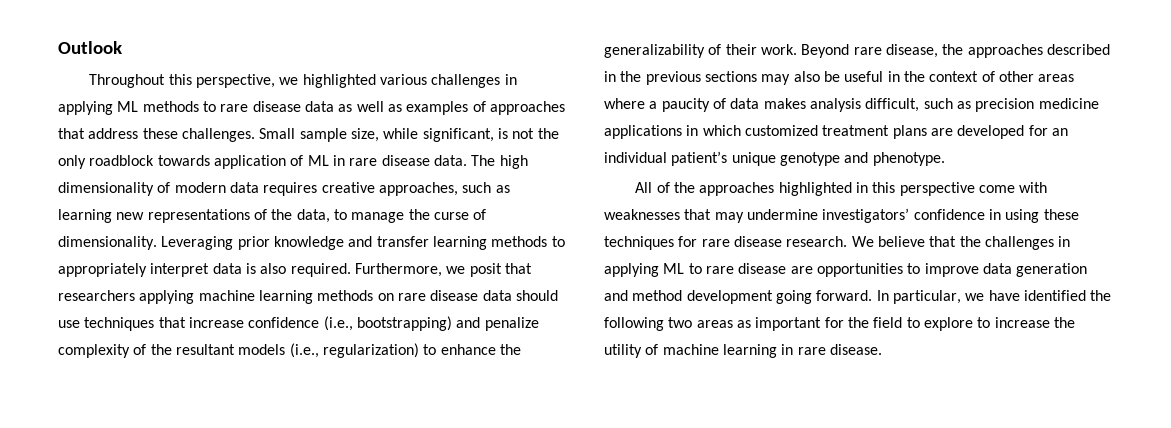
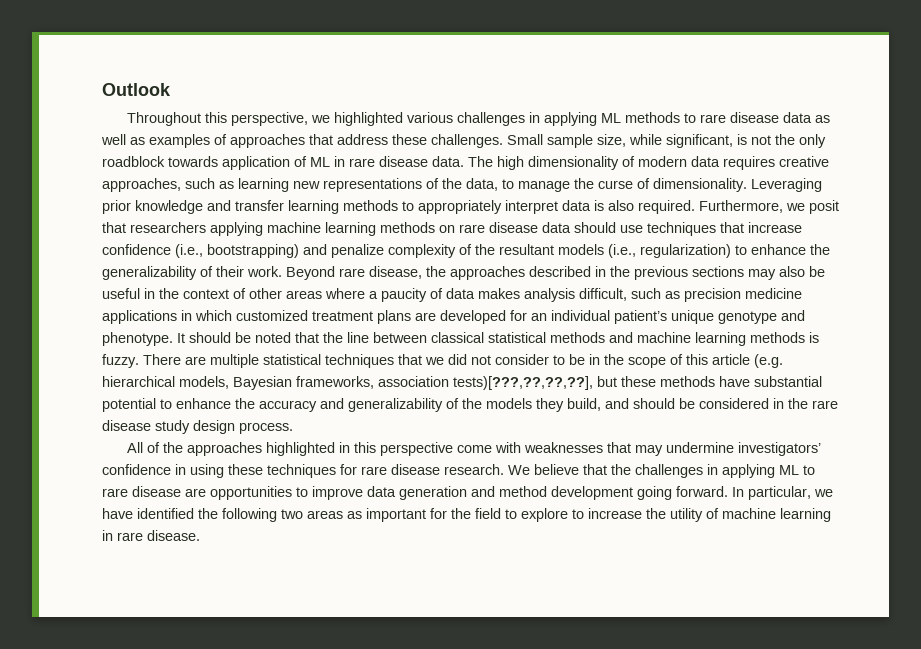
+ It should be noted that the line between classical statistical methods and machine learning methods is fuzzy. There are multiple statistical techniques that we did not consider to be in the scope of this article (e.g. hierarchical models, Bayesian frameworks, association tests)[???,??,??,??], but these methods have substantial potential to enhance the accuracy and generalizability of the models they build, and should be considered in the rare disease study design process.

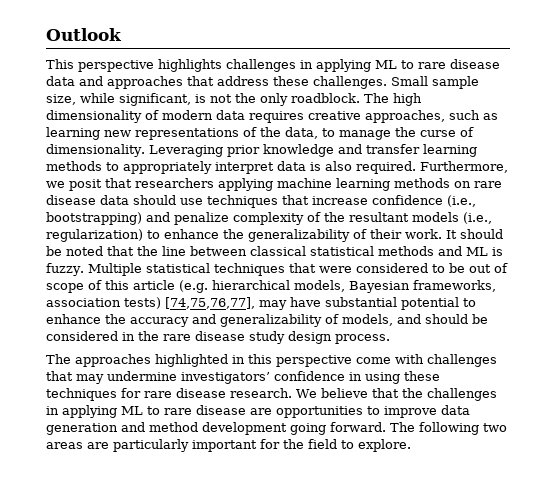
- Throughout this perspective, we highlighted various challenges in applying ML methods to rare disease data as well as examples of approaches that address these challenges.
+ This perspective highlights challenges in applying ML to rare disease data and approaches that address these challenges.
- Small sample size, while significant, is not the only roadblock towards application of ML in rare disease data.
+ Small sample size, while significant, is not the only roadblock.
- Beyond rare disease, the approaches described in the previous sections may also be useful in the context of other areas where a paucity of data makes analysis difficult, such as precision medicine applications in which customized treatment plans are developed for an individual patient’s unique genotype and phenotype.
- It should be noted that the line between classical statistical methods and machine learning methods is fuzzy. There are multiple statistical techniques that we did not consider to be in the scope of this article (e.g. hierarchical models, Bayesian frameworks, association tests)[???,??,??,??], but these methods have substantial potential to enhance the accuracy and generalizability of the models they build, and should be considered in the rare disease study design process.
+ It should be noted that the line between classical statistical methods and ML is fuzzy. Multiple statistical techniques that were considered to be out of scope of this article (e.g. hierarchical models, Bayesian frameworks, association tests) [74,75,76,77], may have substantial potential to enhance the accuracy and generalizability of models, and should be considered in the rare disease study design process.
- All of the approaches highlighted in this perspective come with weaknesses that may undermine investigators’ confidence in using these techniques for rare disease research.
+ The approaches highlighted in this perspective come with challenges that may undermine investigators’ confidence in using these techniques for rare disease research.
- In particular, we have identified the following two areas as important for the field to explore to increase the utility of machine learning in rare disease.
+ The following two areas are particularly important for the field to explore.

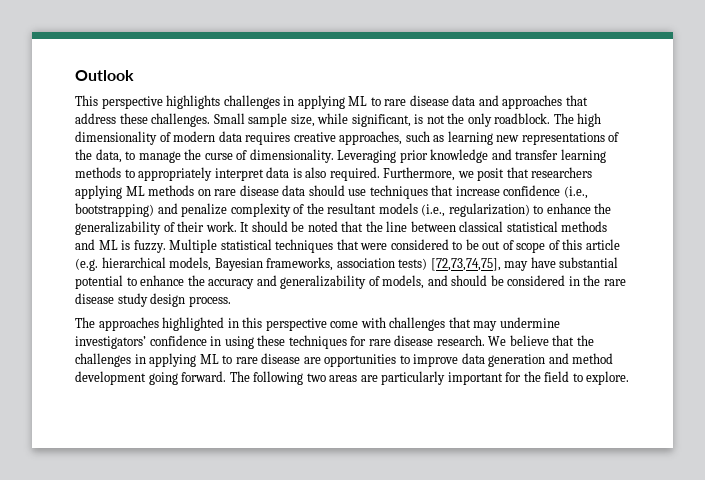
- Furthermore, we posit that researchers applying machine learning methods on rare disease data should use techniques that increase confidence (i.e., bootstrapping) and penalize complexity of the resultant models (i.e., regularization) to enhance the generalizability of their work.
+ Furthermore, we posit that researchers applying ML methods on rare disease data should use techniques that increase confidence (i.e., bootstrapping) and penalize complexity of the resultant models (i.e., regularization) to enhance the generalizability of their work.
- Multiple statistical techniques that were considered to be out of scope of this article (e.g. hierarchical models, Bayesian frameworks, association tests) [74,75,76,77], may have substantial potential to enhance the accuracy and generalizability of models, and should be considered in the rare disease study design process.
+ Multiple statistical techniques that were considered to be out of scope of this article (e.g. hierarchical models, Bayesian frameworks, association tests) [72,73,74,75], may have substantial potential to enhance the accuracy and generalizability of models, and should be considered in the rare disease study design process.

